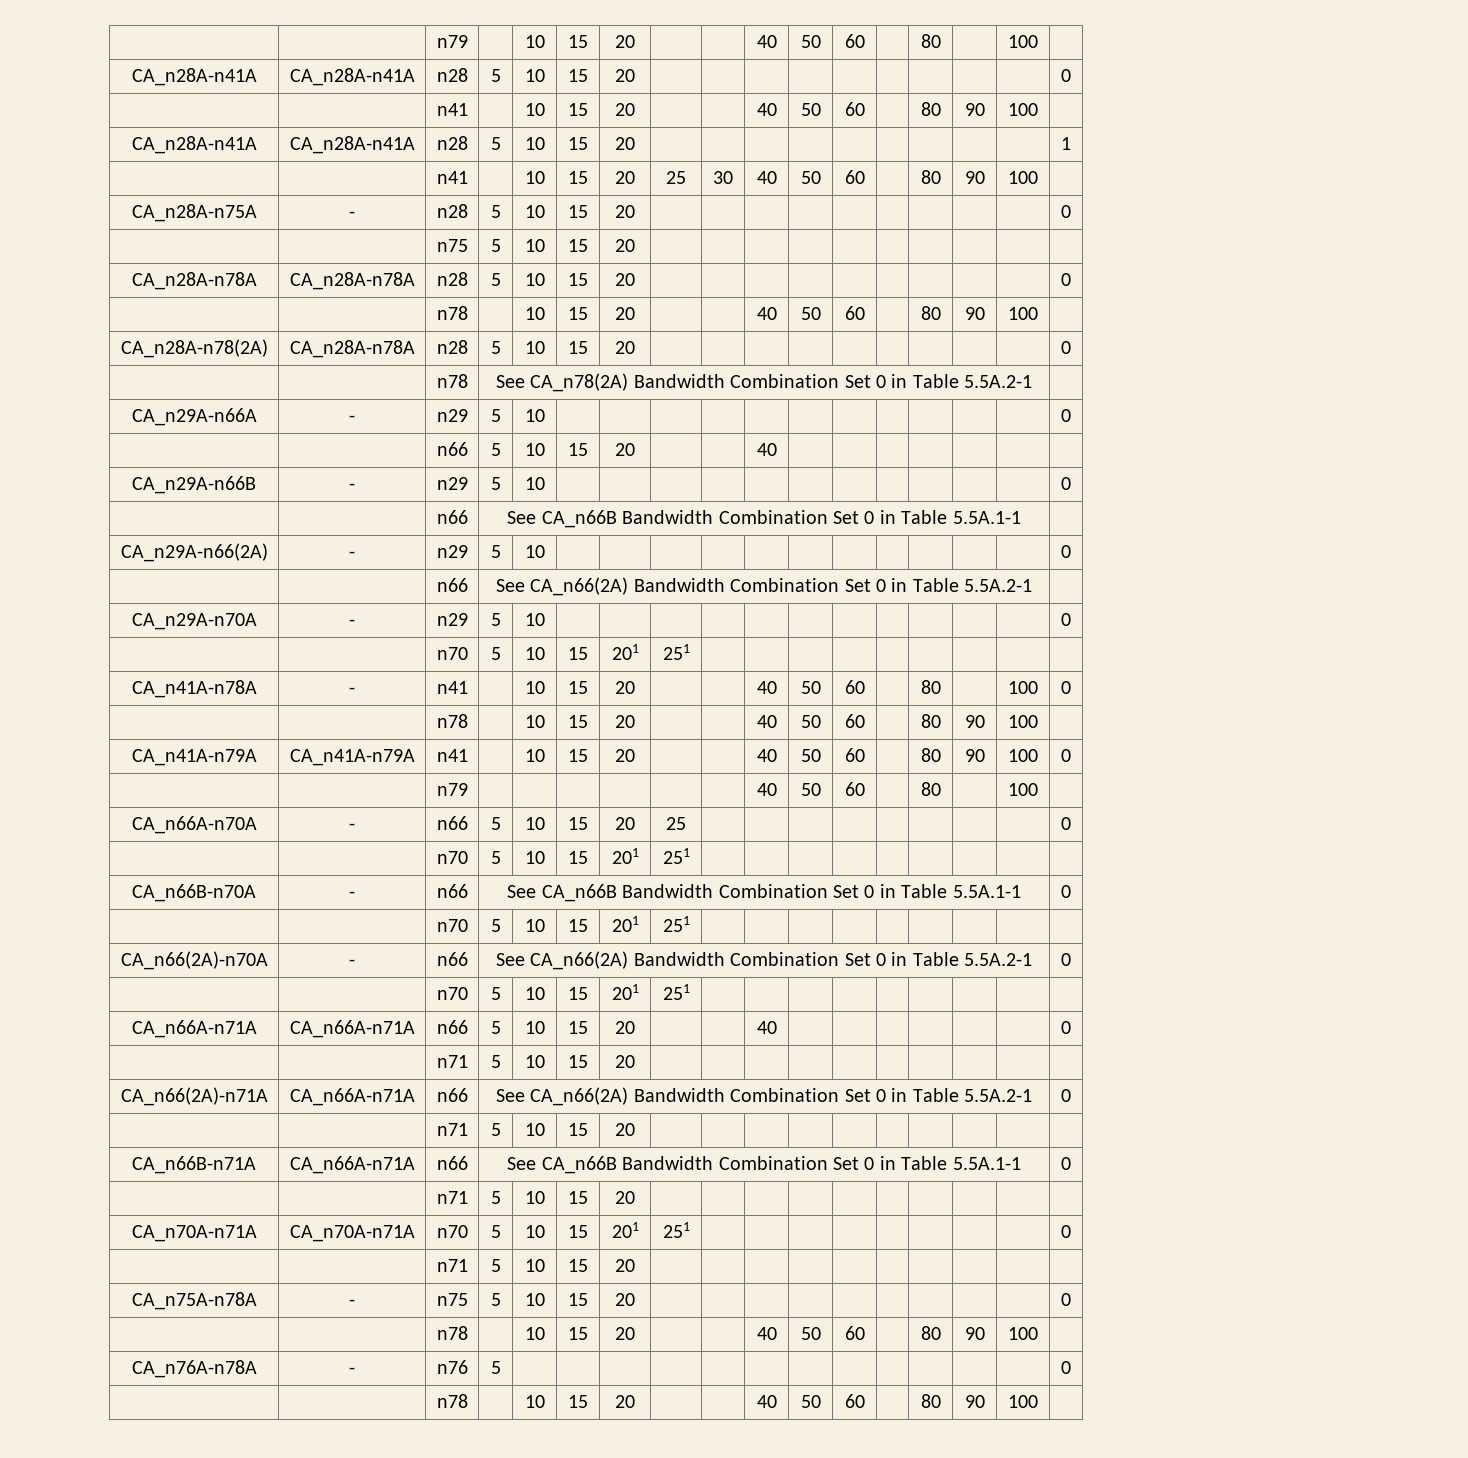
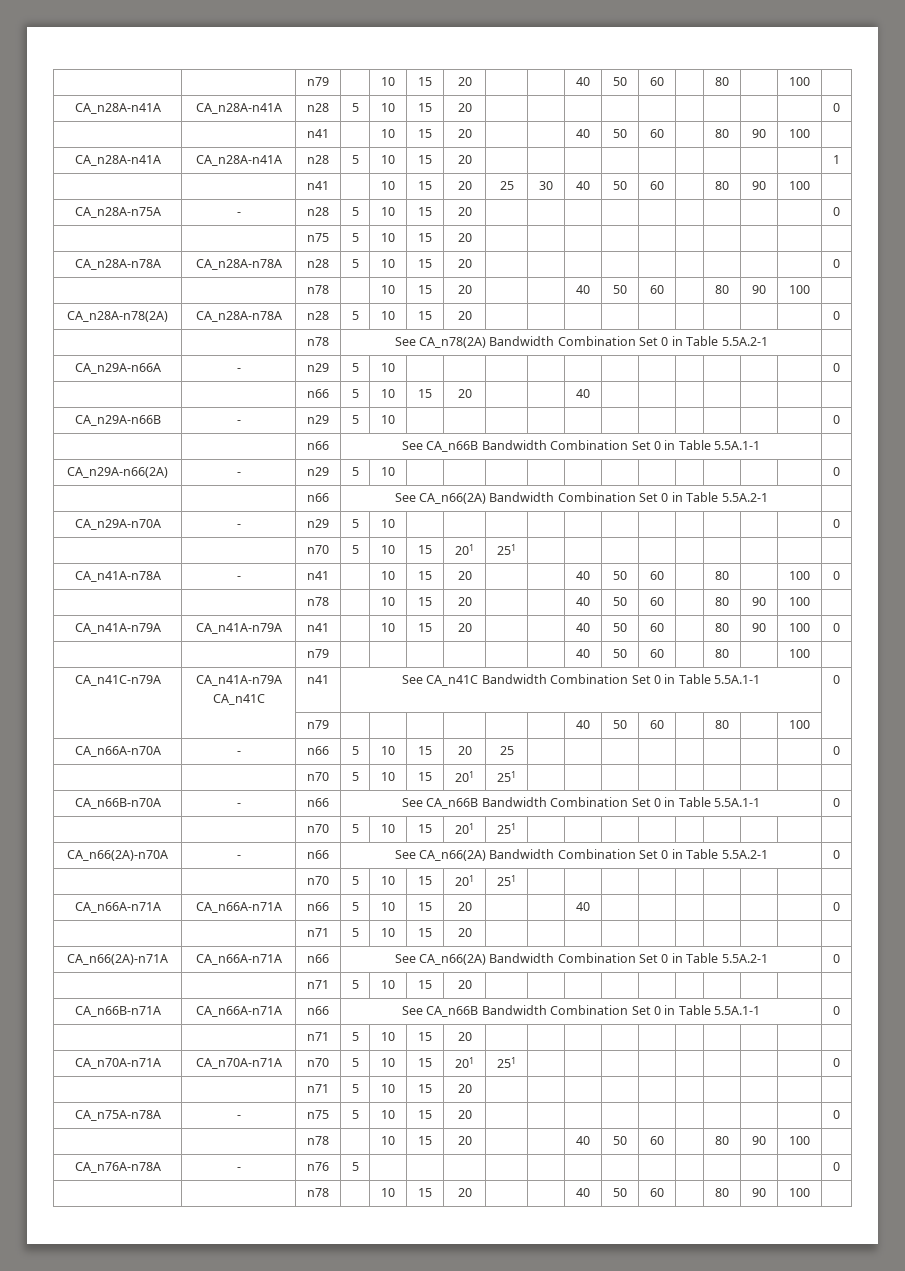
+ CA_n41C-n79A | CA_n41A-n79A
+ CA_n41C | n41 | See CA_n41C Bandwidth Combination Set 0 in Table 5.5A.1-1 | 0
+ | | n79 | | | | | | | 40 | 50 | 60 | | 80 | | 100 |

